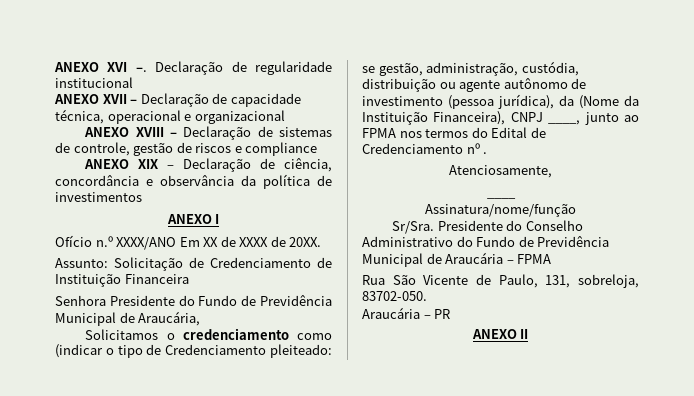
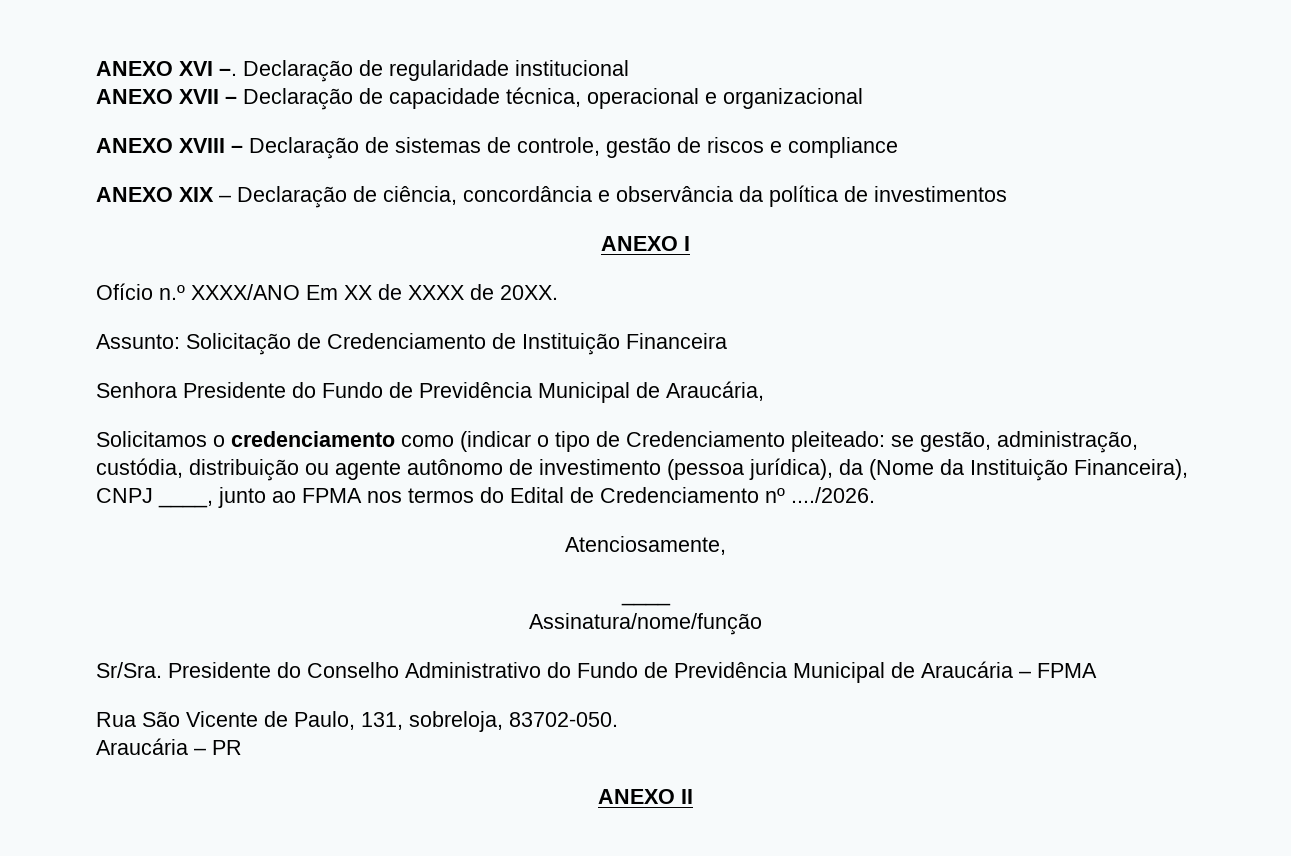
- Solicitamos o credenciamento como (indicar o tipo de Credenciamento pleiteado: se gestão, administração, custódia, distribuição ou agente autônomo de investimento (pessoa jurídica), da (Nome da Instituição Financeira), CNPJ ____, junto ao FPMA nos termos do Edital de Credenciamento nº .
+ Solicitamos o credenciamento como (indicar o tipo de Credenciamento pleiteado: se gestão, administração, custódia, distribuição ou agente autônomo de investimento (pessoa jurídica), da (Nome da Instituição Financeira), CNPJ ____, junto ao FPMA nos termos do Edital de Credenciamento nº ..../2026.

